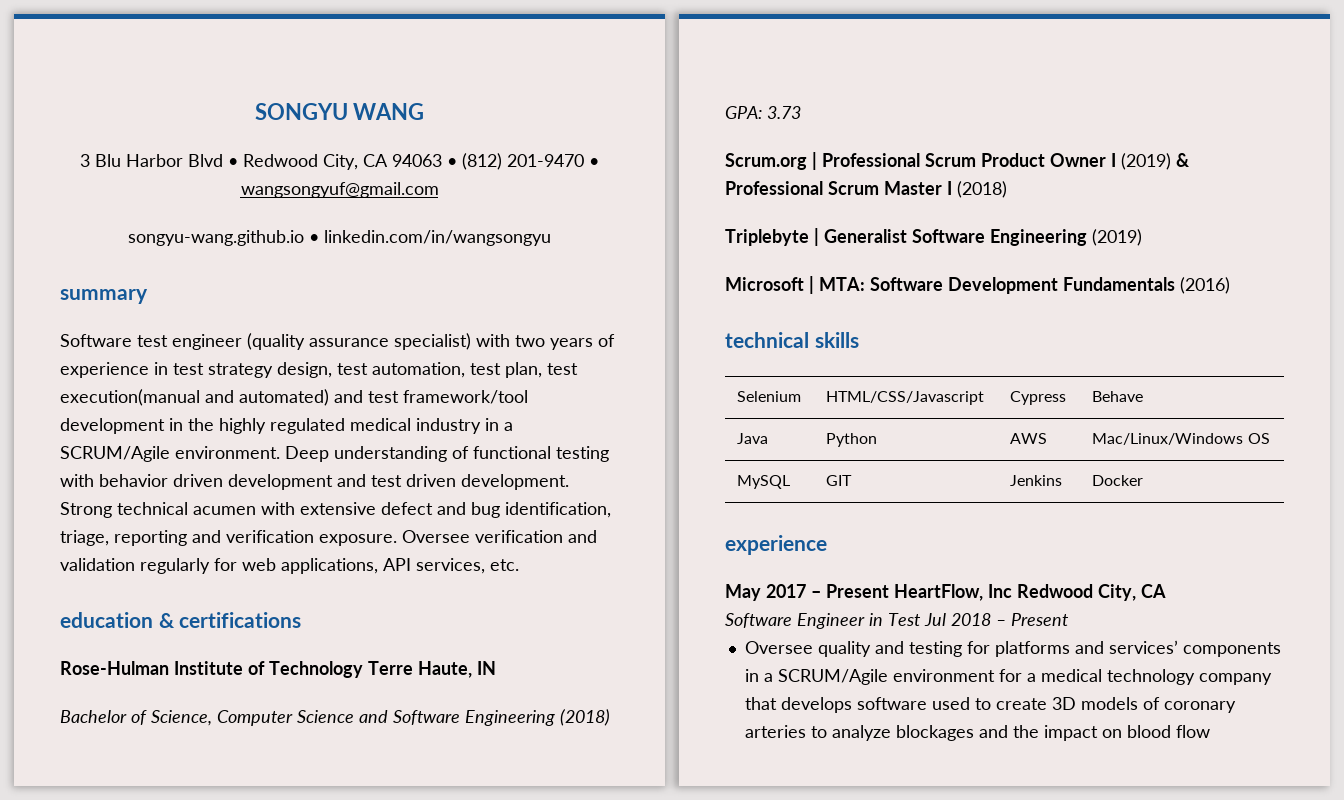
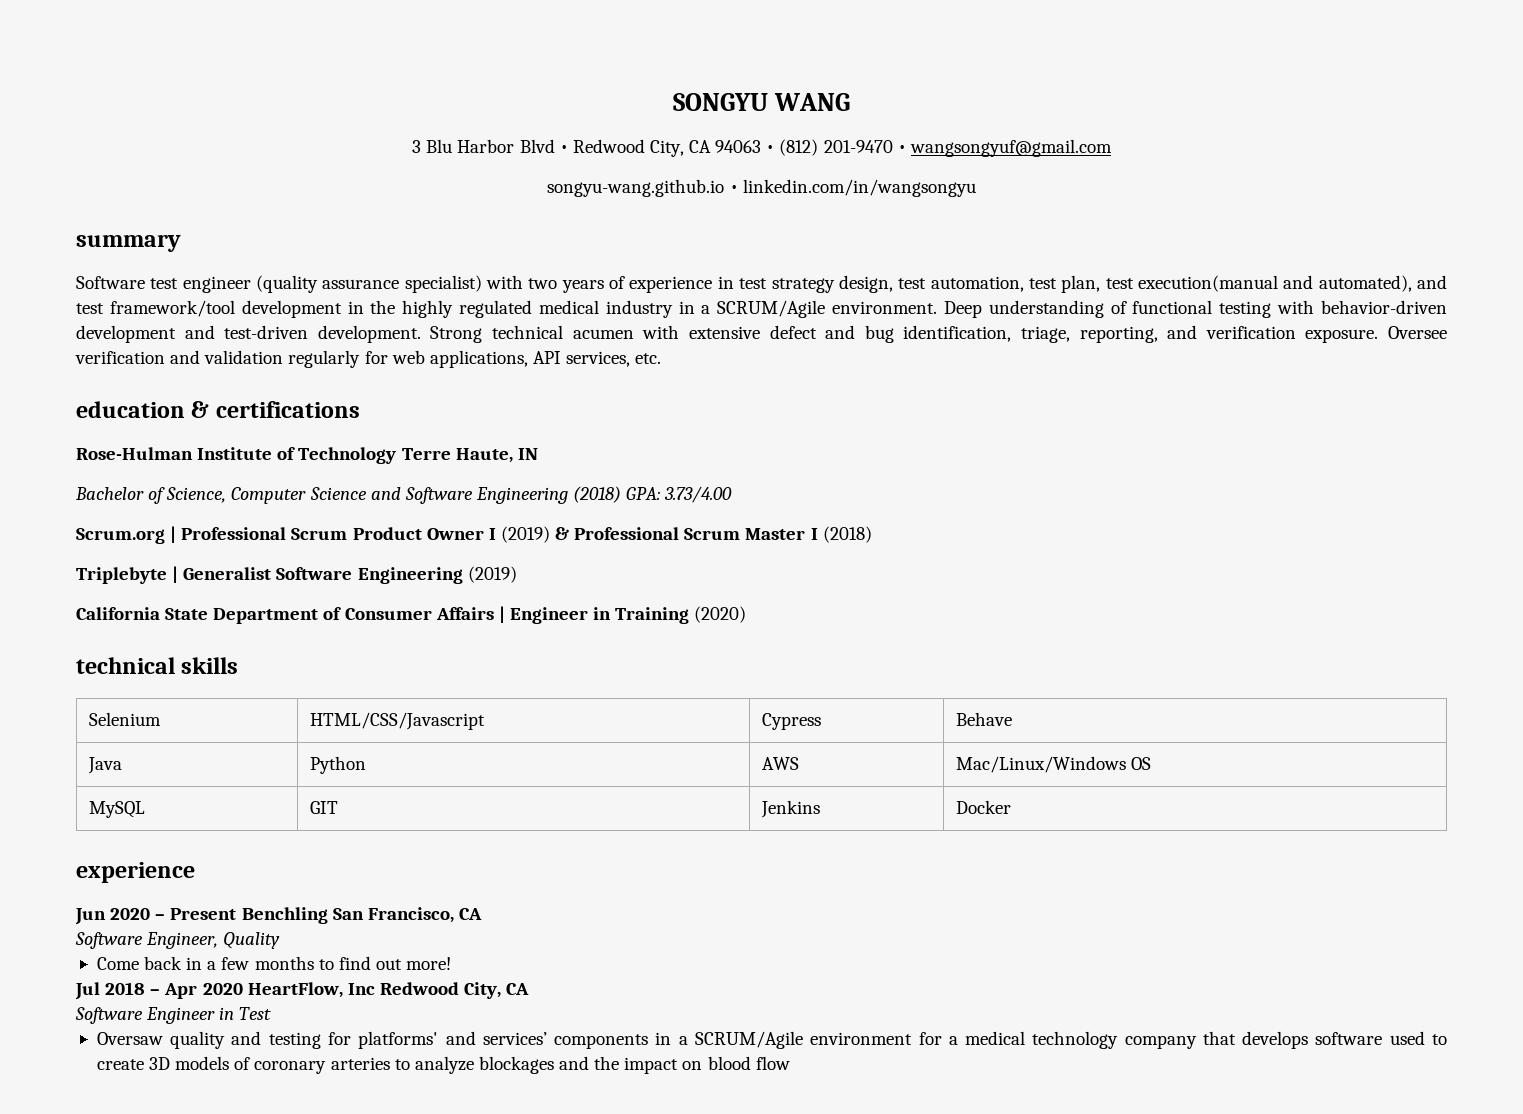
- Software test engineer (quality assurance specialist) with two years of experience in test strategy design, test automation, test plan, test execution(manual and automated) and test framework/tool development in the highly regulated medical industry in a SCRUM/Agile environment.
+ Software test engineer (quality assurance specialist) with two years of experience in test strategy design, test automation, test plan, test execution(manual and automated), and test framework/tool development in the highly regulated medical industry in a SCRUM/Agile environment.
- Deep understanding of functional testing with behavior driven development and test driven development.
+ Deep understanding of functional testing with behavior-driven development and test-driven development.
- Strong technical acumen with extensive defect and bug identification, triage, reporting and verification exposure.
+ Strong technical acumen with extensive defect and bug identification, triage, reporting, and verification exposure.
- Bachelor of Science, Computer Science and Software Engineering (2018) GPA: 3.73
+ Bachelor of Science, Computer Science and Software Engineering (2018) GPA: 3.73/4.00
- Microsoft | MTA: Software Development Fundamentals (2016)
+ California State Department of Consumer Affairs | Engineer in Training (2020)
- May 2017 – Present HeartFlow, Inc Redwood City, CA
+ Jun 2020 – Present Benchling San Francisco, CA
+ Software Engineer, Quality
+ Come back in a few months to find out more!
+ Jul 2018 – Apr 2020 HeartFlow, Inc Redwood City, CA
- Software Engineer in Test Jul 2018 – Present
- Oversee quality and testing for platforms and services’ components in a SCRUM/Agile environment for a medical technology company that develops software used to create 3D models of coronary arteries to analyze blockages and the impact on blood flow
+ Software Engineer in Test
+ Oversaw quality and testing for platforms' and services’ components in a SCRUM/Agile environment for a medical technology company that develops software used to create 3D models of coronary arteries to analyze blockages and the impact on blood flow

